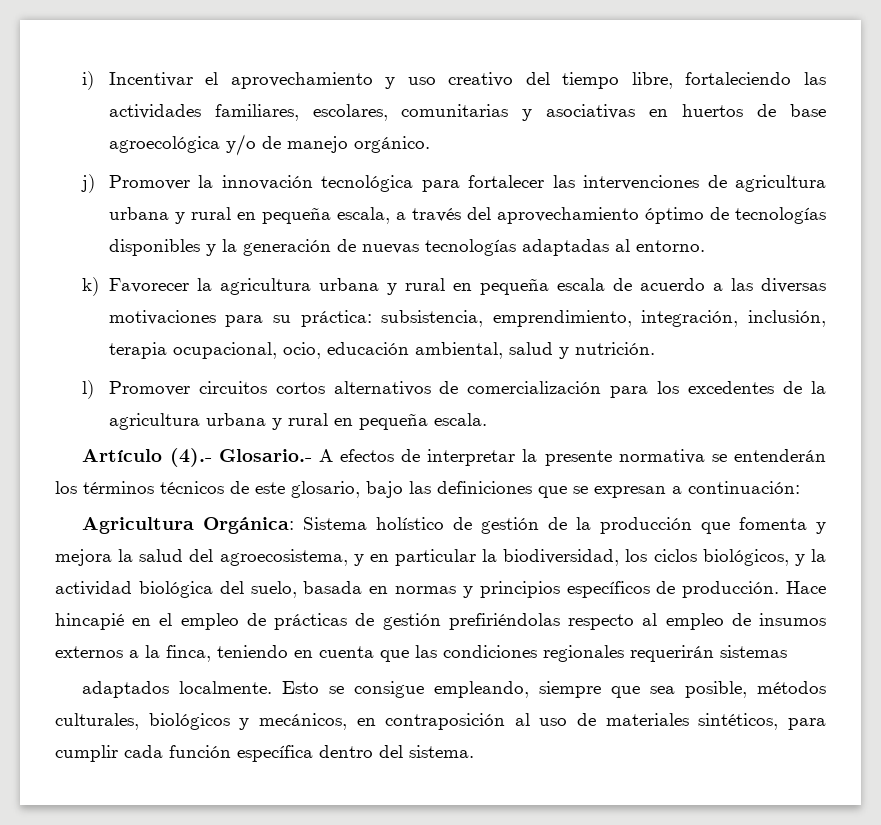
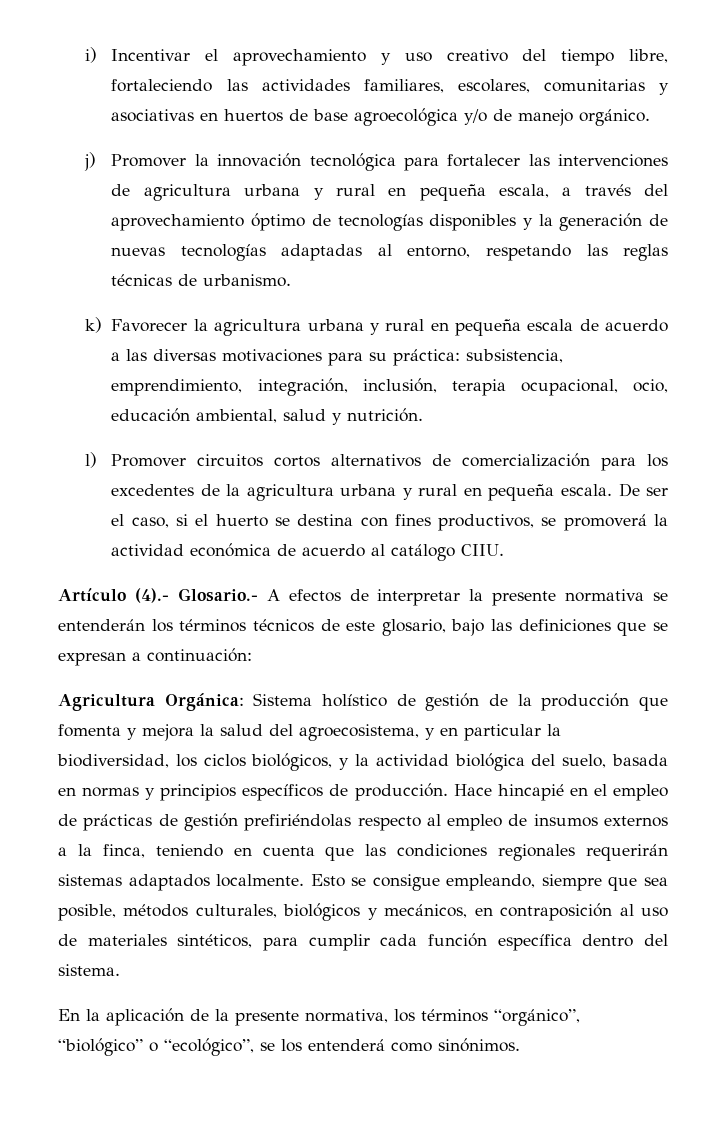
- j) Promover la innovación tecnológica para fortalecer las intervenciones de agricultura urbana y rural en pequeña escala, a través del aprovechamiento óptimo de tecnologías disponibles y la generación de nuevas tecnologías adaptadas al entorno.
+ j) Promover la innovación tecnológica para fortalecer las intervenciones de agricultura urbana y rural en pequeña escala, a través del aprovechamiento óptimo de tecnologías disponibles y la generación de nuevas tecnologías adaptadas al entorno, respetando las reglas técnicas de urbanismo.
+ De ser el caso, si el huerto se destina con fines productivos, se promoverá la actividad económica de acuerdo al catálogo CIIU.
- Hace hincapié en el empleo de prácticas de gestión prefiriéndolas respecto al empleo de insumos externos a la finca, teniendo en cuenta que las condiciones regionales requerirán sistemas
- adaptados localmente.
+ Hace hincapié en el empleo de prácticas de gestión prefiriéndolas respecto al empleo de insumos externos a la finca, teniendo en cuenta que las condiciones regionales requerirán sistemas adaptados localmente.
+ En la aplicación de la presente normativa, los términos “orgánico”, “biológico” o “ecológico”, se los entenderá como sinónimos.

